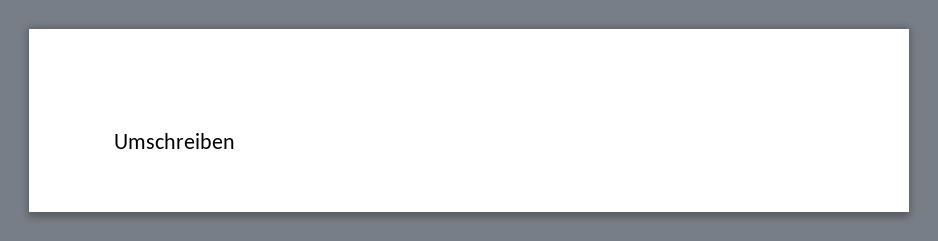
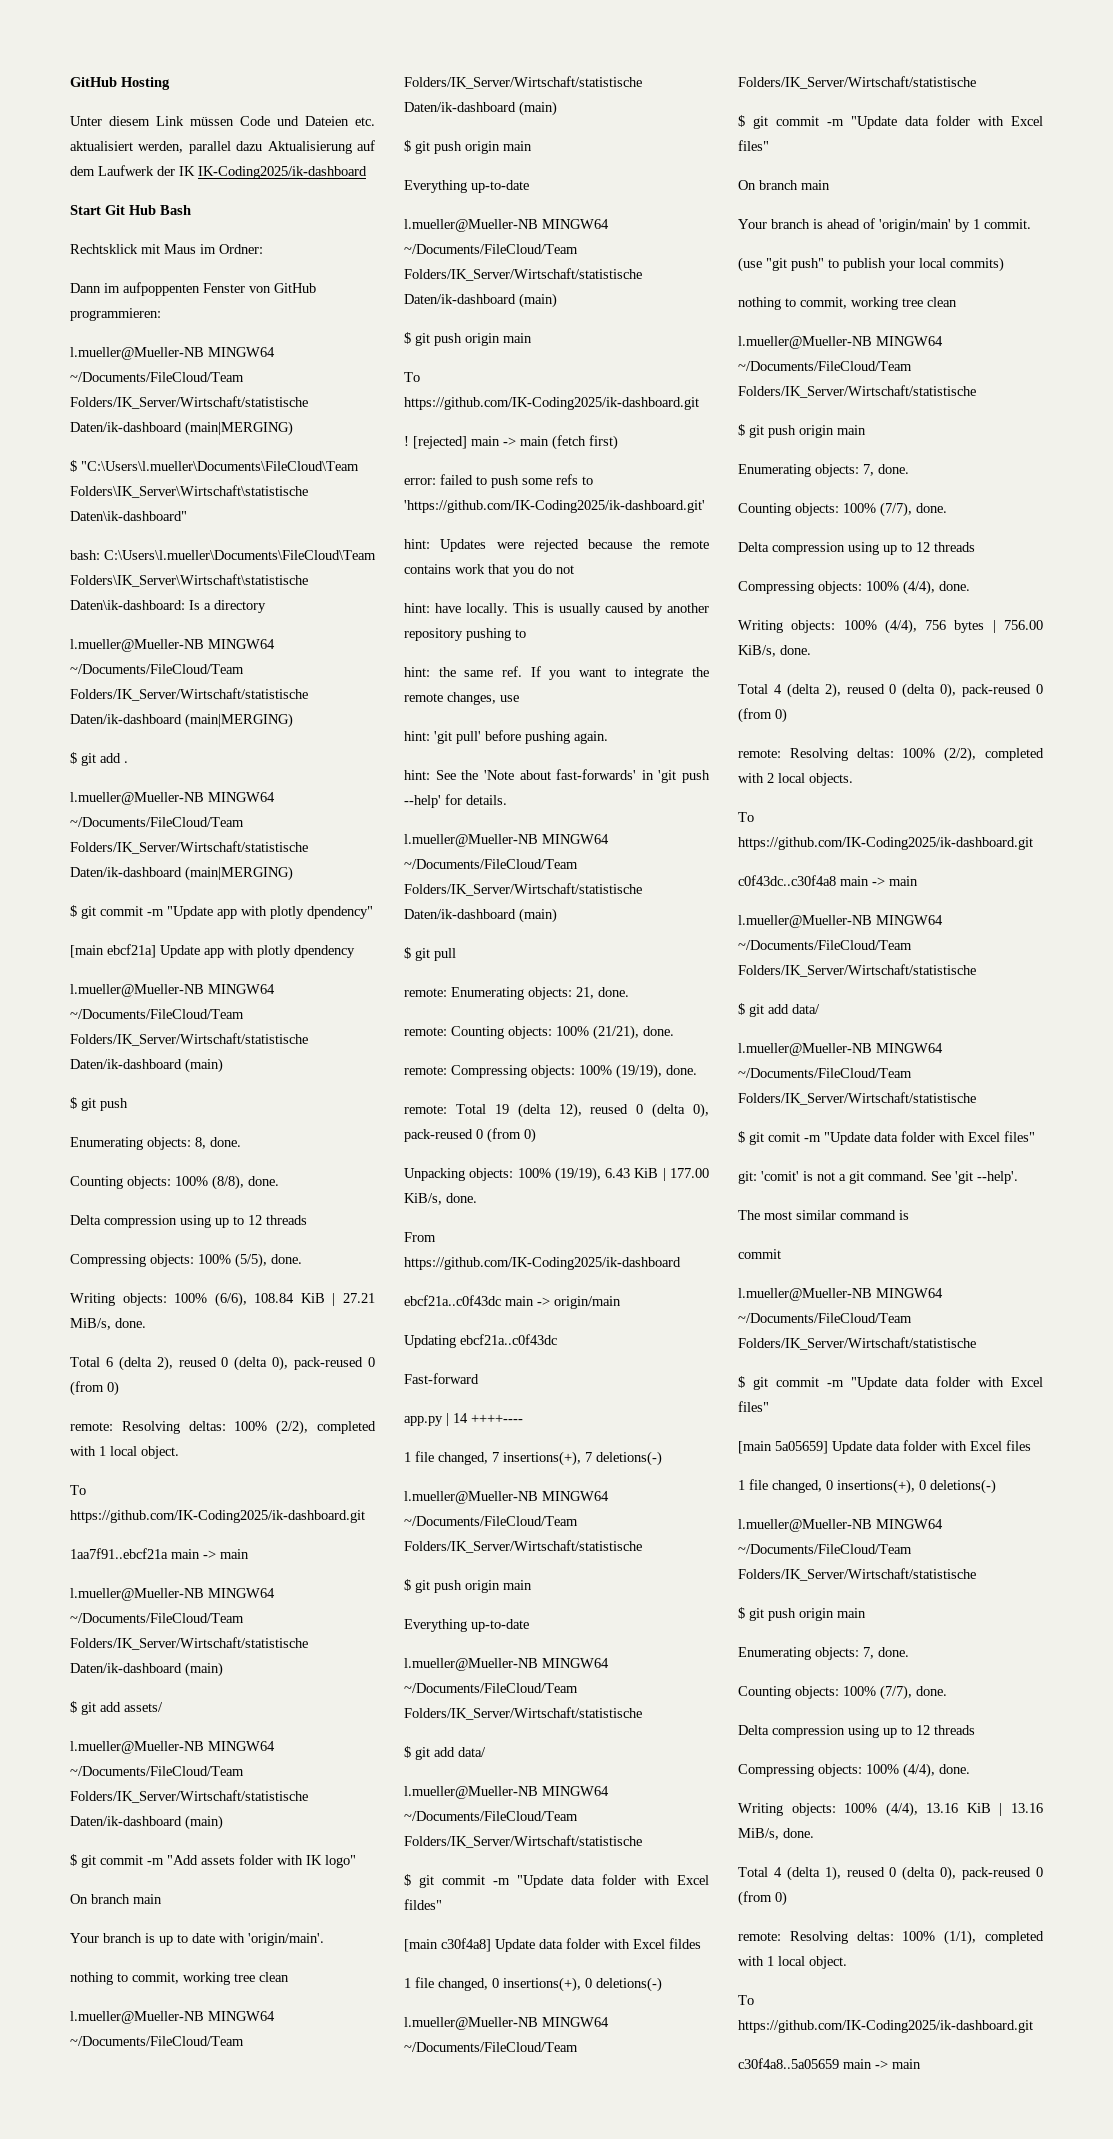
- Umschreiben
+ GitHub Hosting
+ Unter diesem Link müssen Code und Dateien etc. aktualisiert werden, parallel dazu Aktualisierung auf dem Laufwerk der IK IK-Coding2025/ik-dashboard
+ Start Git Hub Bash
+ Rechtsklick mit Maus im Ordner:
+ Dann im aufpoppenten Fenster von GitHub programmieren:
+ l.mueller@Mueller-NB MINGW64 ~/Documents/FileCloud/Team Folders/IK_Server/Wirtschaft/statistische Daten/ik-dashboard (main|MERGING)
+ $ "C:\Users\l.mueller\Documents\FileCloud\Team Folders\IK_Server\Wirtschaft\statistische Daten\ik-dashboard"
+ bash: C:\Users\l.mueller\Documents\FileCloud\Team Folders\IK_Server\Wirtschaft\statistische Daten\ik-dashboard: Is a directory
+ l.mueller@Mueller-NB MINGW64 ~/Documents/FileCloud/Team Folders/IK_Server/Wirtschaft/statistische Daten/ik-dashboard (main|MERGING)
+ $ git add .
+ l.mueller@Mueller-NB MINGW64 ~/Documents/FileCloud/Team Folders/IK_Server/Wirtschaft/statistische Daten/ik-dashboard (main|MERGING)
+ $ git commit -m "Update app with plotly dpendency"
+ [main ebcf21a] Update app with plotly dpendency
+ l.mueller@Mueller-NB MINGW64 ~/Documents/FileCloud/Team Folders/IK_Server/Wirtschaft/statistische Daten/ik-dashboard (main)
+ $ git push
+ Enumerating objects: 8, done.
+ Counting objects: 100% (8/8), done.
+ Delta compression using up to 12 threads
+ Compressing objects: 100% (5/5), done.
+ Writing objects: 100% (6/6), 108.84 KiB | 27.21 MiB/s, done.
+ Total 6 (delta 2), reused 0 (delta 0), pack-reused 0 (from 0)
+ remote: Resolving deltas: 100% (2/2), completed with 1 local object.
+ To https://github.com/IK-Coding2025/ik-dashboard.git
+ 1aa7f91..ebcf21a main -> main
+ l.mueller@Mueller-NB MINGW64 ~/Documents/FileCloud/Team Folders/IK_Server/Wirtschaft/statistische Daten/ik-dashboard (main)
+ $ git add assets/
+ l.mueller@Mueller-NB MINGW64 ~/Documents/FileCloud/Team Folders/IK_Server/Wirtschaft/statistische Daten/ik-dashboard (main)
+ $ git commit -m "Add assets folder with IK logo"
+ On branch main
+ Your branch is up to date with 'origin/main'.
+ nothing to commit, working tree clean
+ l.mueller@Mueller-NB MINGW64 ~/Documents/FileCloud/Team Folders/IK_Server/Wirtschaft/statistische Daten/ik-dashboard (main)
+ $ git push origin main
+ Everything up-to-date
+ l.mueller@Mueller-NB MINGW64 ~/Documents/FileCloud/Team Folders/IK_Server/Wirtschaft/statistische Daten/ik-dashboard (main)
+ $ git push origin main
+ To https://github.com/IK-Coding2025/ik-dashboard.git
+ ! [rejected] main -> main (fetch first)
+ error: failed to push some refs to 'https://github.com/IK-Coding2025/ik-dashboard.git'
+ hint: Updates were rejected because the remote contains work that you do not
+ hint: have locally. This is usually caused by another repository pushing to
+ hint: the same ref. If you want to integrate the remote changes, use
+ hint: 'git pull' before pushing again.
+ hint: See the 'Note about fast-forwards' in 'git push --help' for details.
+ l.mueller@Mueller-NB MINGW64 ~/Documents/FileCloud/Team Folders/IK_Server/Wirtschaft/statistische Daten/ik-dashboard (main)
+ $ git pull
+ remote: Enumerating objects: 21, done.
+ remote: Counting objects: 100% (21/21), done.
+ remote: Compressing objects: 100% (19/19), done.
+ remote: Total 19 (delta 12), reused 0 (delta 0), pack-reused 0 (from 0)
+ Unpacking objects: 100% (19/19), 6.43 KiB | 177.00 KiB/s, done.
+ From https://github.com/IK-Coding2025/ik-dashboard
+ ebcf21a..c0f43dc main -> origin/main
+ Updating ebcf21a..c0f43dc
+ Fast-forward
+ app.py | 14 ++++----
+ 1 file changed, 7 insertions(+), 7 deletions(-)
+ l.mueller@Mueller-NB MINGW64 ~/Documents/FileCloud/Team Folders/IK_Server/Wirtschaft/statistische
+ $ git push origin main
+ Everything up-to-date
+ l.mueller@Mueller-NB MINGW64 ~/Documents/FileCloud/Team Folders/IK_Server/Wirtschaft/statistische
+ $ git add data/
+ l.mueller@Mueller-NB MINGW64 ~/Documents/FileCloud/Team Folders/IK_Server/Wirtschaft/statistische
+ $ git commit -m "Update data folder with Excel fildes"
+ [main c30f4a8] Update data folder with Excel fildes
+ 1 file changed, 0 insertions(+), 0 deletions(-)
+ l.mueller@Mueller-NB MINGW64 ~/Documents/FileCloud/Team Folders/IK_Server/Wirtschaft/statistische
+ $ git commit -m "Update data folder with Excel files"
+ On branch main
+ Your branch is ahead of 'origin/main' by 1 commit.
+ (use "git push" to publish your local commits)
+ nothing to commit, working tree clean
+ l.mueller@Mueller-NB MINGW64 ~/Documents/FileCloud/Team Folders/IK_Server/Wirtschaft/statistische
+ $ git push origin main
+ Enumerating objects: 7, done.
+ Counting objects: 100% (7/7), done.
+ Delta compression using up to 12 threads
+ Compressing objects: 100% (4/4), done.
+ Writing objects: 100% (4/4), 756 bytes | 756.00 KiB/s, done.
+ Total 4 (delta 2), reused 0 (delta 0), pack-reused 0 (from 0)
+ remote: Resolving deltas: 100% (2/2), completed with 2 local objects.
+ To https://github.com/IK-Coding2025/ik-dashboard.git
+ c0f43dc..c30f4a8 main -> main
+ l.mueller@Mueller-NB MINGW64 ~/Documents/FileCloud/Team Folders/IK_Server/Wirtschaft/statistische
+ $ git add data/
+ l.mueller@Mueller-NB MINGW64 ~/Documents/FileCloud/Team Folders/IK_Server/Wirtschaft/statistische
+ $ git comit -m "Update data folder with Excel files"
+ git: 'comit' is not a git command. See 'git --help'.
+ The most similar command is
+ commit
+ l.mueller@Mueller-NB MINGW64 ~/Documents/FileCloud/Team Folders/IK_Server/Wirtschaft/statistische
+ $ git commit -m "Update data folder with Excel files"
+ [main 5a05659] Update data folder with Excel files
+ 1 file changed, 0 insertions(+), 0 deletions(-)
+ l.mueller@Mueller-NB MINGW64 ~/Documents/FileCloud/Team Folders/IK_Server/Wirtschaft/statistische
+ $ git push origin main
+ Enumerating objects: 7, done.
+ Counting objects: 100% (7/7), done.
+ Delta compression using up to 12 threads
+ Compressing objects: 100% (4/4), done.
+ Writing objects: 100% (4/4), 13.16 KiB | 13.16 MiB/s, done.
+ Total 4 (delta 1), reused 0 (delta 0), pack-reused 0 (from 0)
+ remote: Resolving deltas: 100% (1/1), completed with 1 local object.
+ To https://github.com/IK-Coding2025/ik-dashboard.git
+ c30f4a8..5a05659 main -> main

